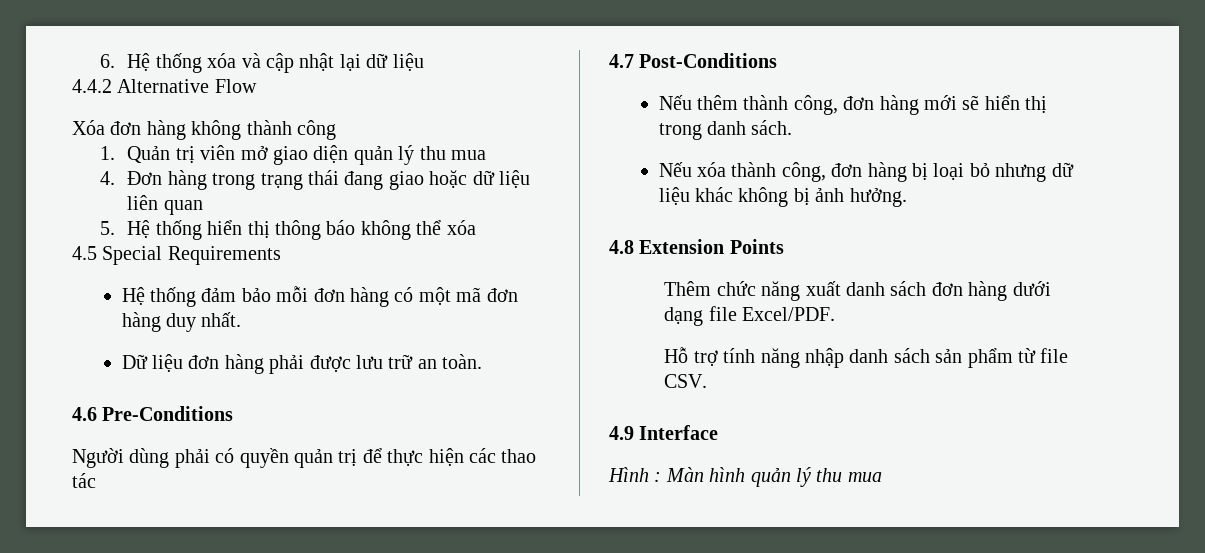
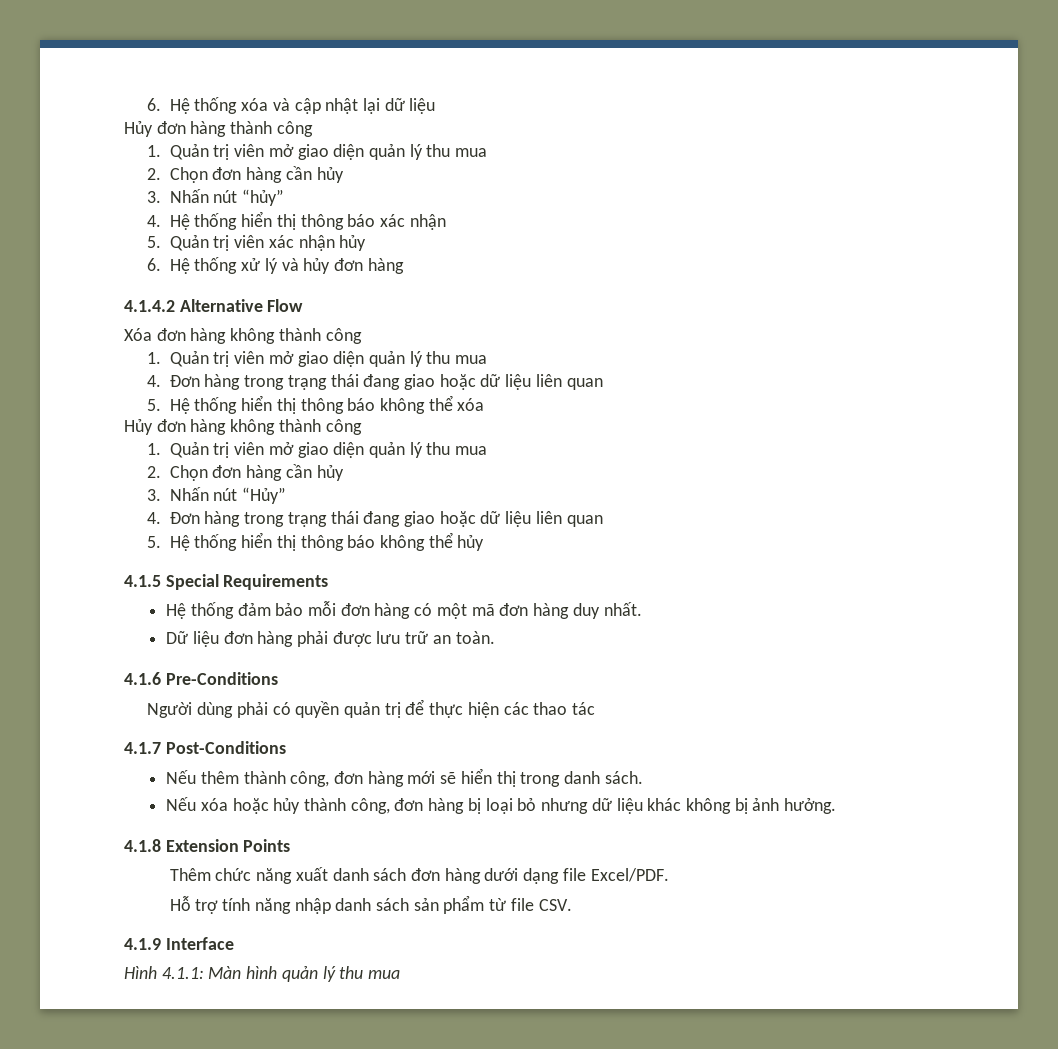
- 4.4.2 Alternative Flow
+ Hủy đơn hàng thành công
+ 1. Quản trị viên mở giao diện quản lý thu mua
+ 2. Chọn đơn hàng cần hủy
+ 3. Nhấn nút “hủy”
+ 4. Hệ thống hiển thị thông báo xác nhận
+ 5. Quản trị viên xác nhận hủy
+ 6. Hệ thống xử lý và hủy đơn hàng
+ 4.1.4.2 Alternative Flow
- 4.5 Special Requirements
+ Hủy đơn hàng không thành công
+ 1. Quản trị viên mở giao diện quản lý thu mua
+ 2. Chọn đơn hàng cần hủy
+ 3. Nhấn nút “Hủy”
+ 4. Đơn hàng trong trạng thái đang giao hoặc dữ liệu liên quan
+ 5. Hệ thống hiển thị thông báo không thể hủy
+ 4.1.5 Special Requirements
- 4.6 Pre-Conditions
+ 4.1.6 Pre-Conditions
- 4.7 Post-Conditions
+ 4.1.7 Post-Conditions
- Nếu xóa thành công, đơn hàng bị loại bỏ nhưng dữ liệu khác không bị ảnh hưởng.
+ Nếu xóa hoặc hủy thành công, đơn hàng bị loại bỏ nhưng dữ liệu khác không bị ảnh hưởng.
- 4.8 Extension Points
+ 4.1.8 Extension Points
- 4.9 Interface
+ 4.1.9 Interface
- Hình : Màn hình quản lý thu mua
+ Hình 4.1.1: Màn hình quản lý thu mua

